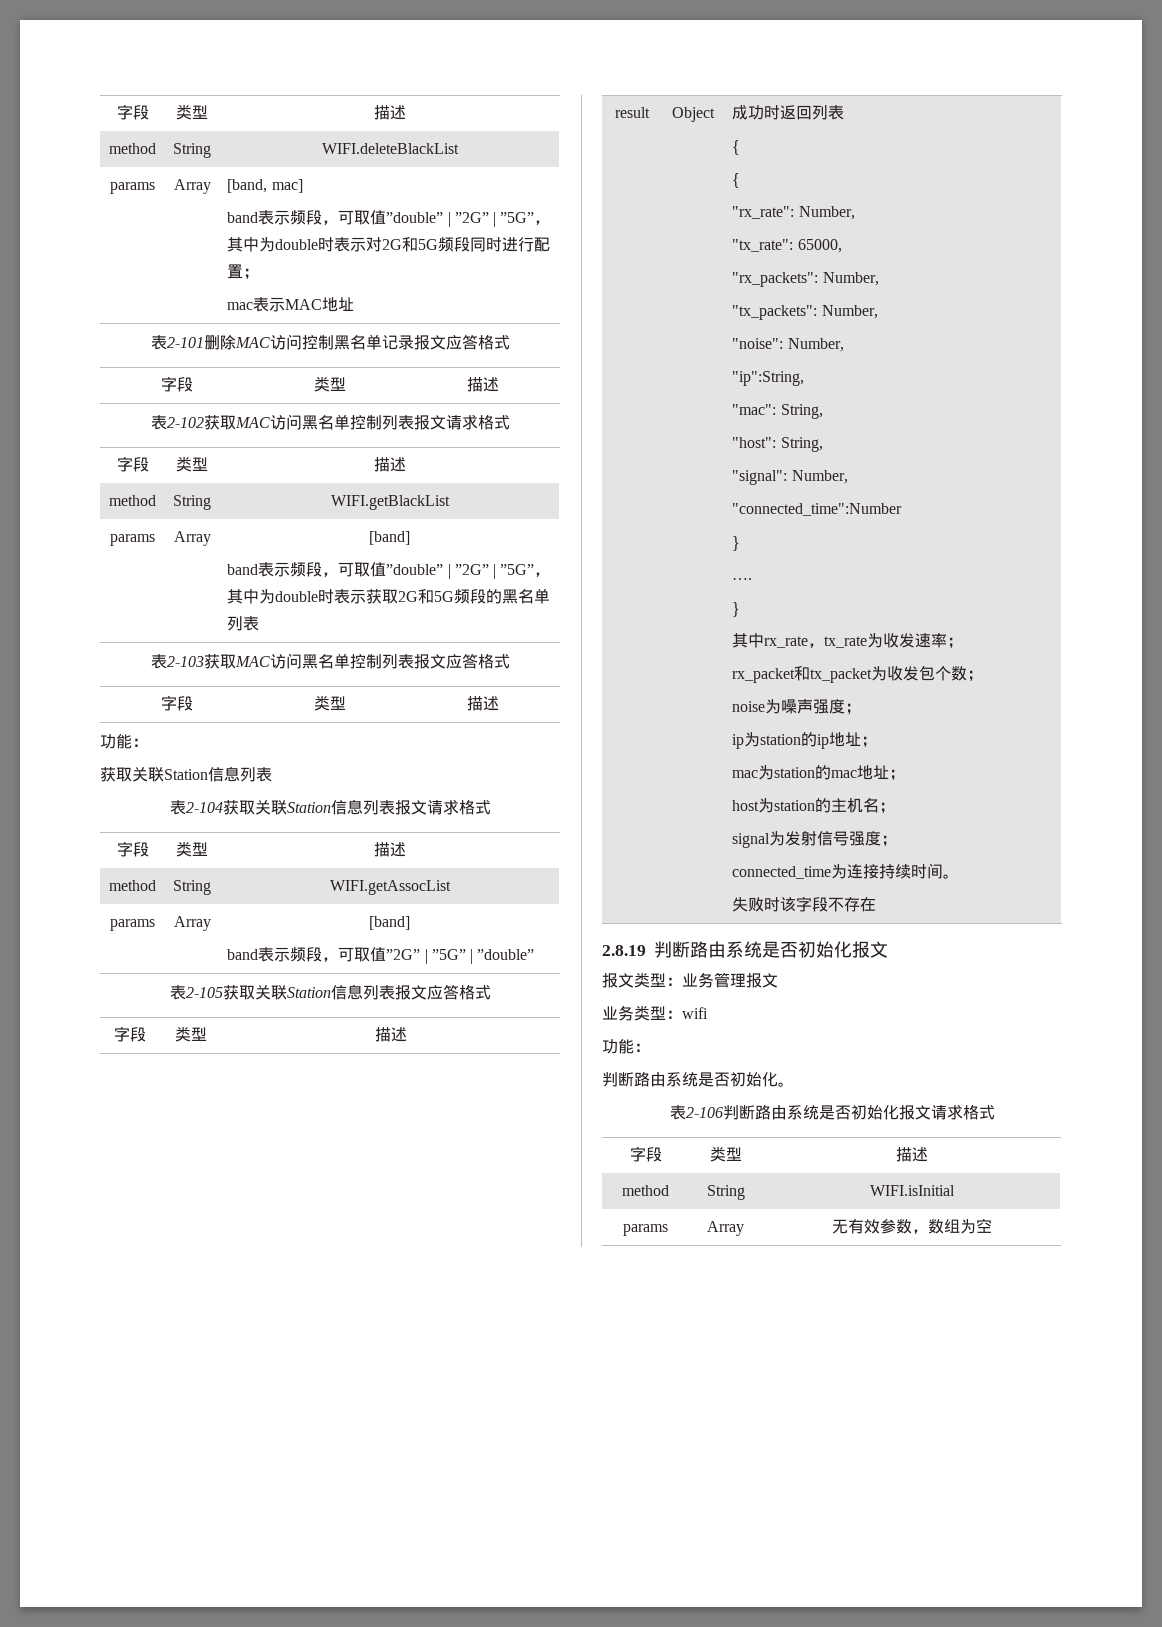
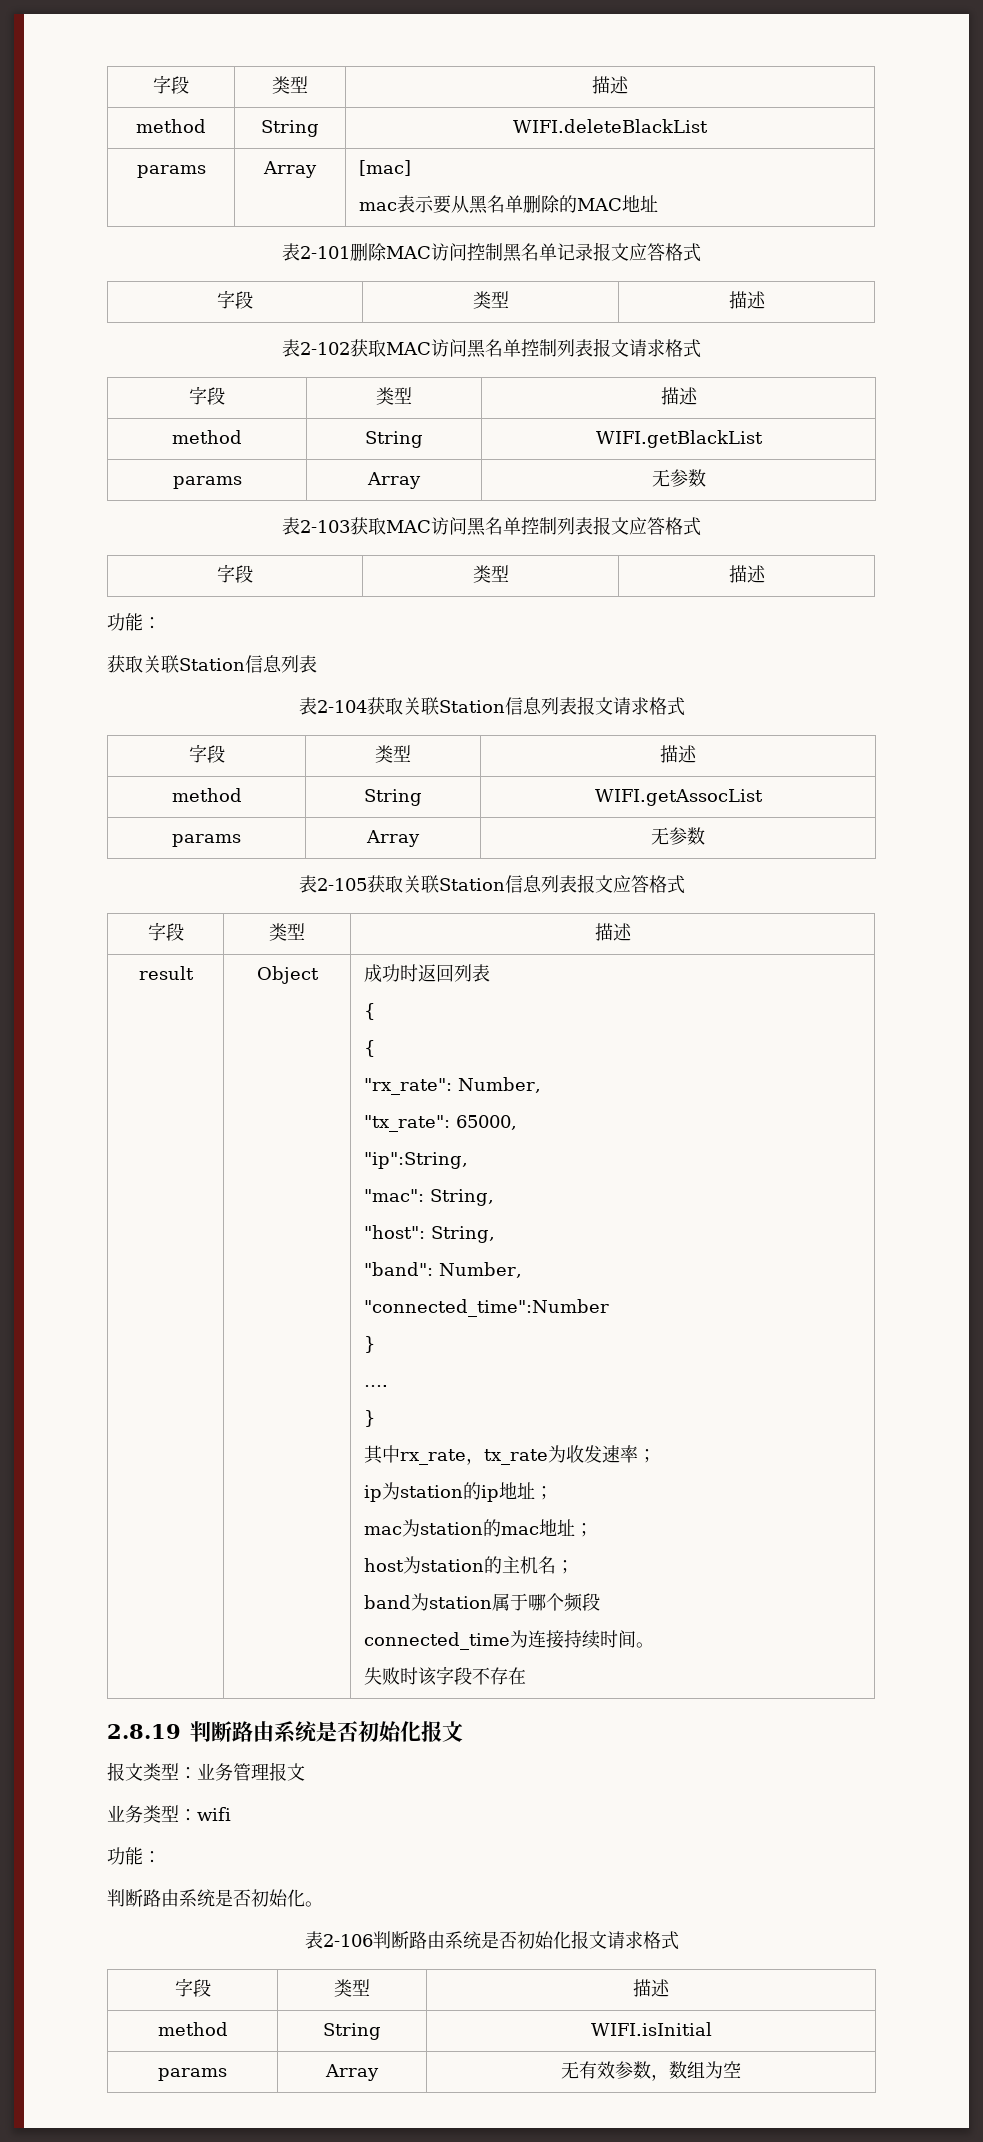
- params | Array | [band, mac]
- band表示频段，可取值”double” | ”2G” | ”5G”，其中为double时表示对2G和5G频段同时进行配置；
- mac表示MAC地址
+ params | Array | [mac]
+ mac表示要从黑名单删除的MAC地址
  method | String | WIFI.getBlackList
- params | Array | [band]
- band表示频段，可取值”double” | ”2G” | ”5G”，其中为double时表示获取2G和5G频段的黑名单列表
+ params | Array | 无参数
  method | String | WIFI.getAssocList
- params | Array | [band]
- band表示频段，可取值”2G” | ”5G” | ”double”
+ params | Array | 无参数
- "rx_packets": Number,
- "tx_packets": Number,
- "noise": Number,
- "signal": Number,
+ "band": Number,
- rx_packet和tx_packet为收发包个数；
- noise为噪声强度；
- signal为发射信号强度；
+ band为station属于哪个频段

